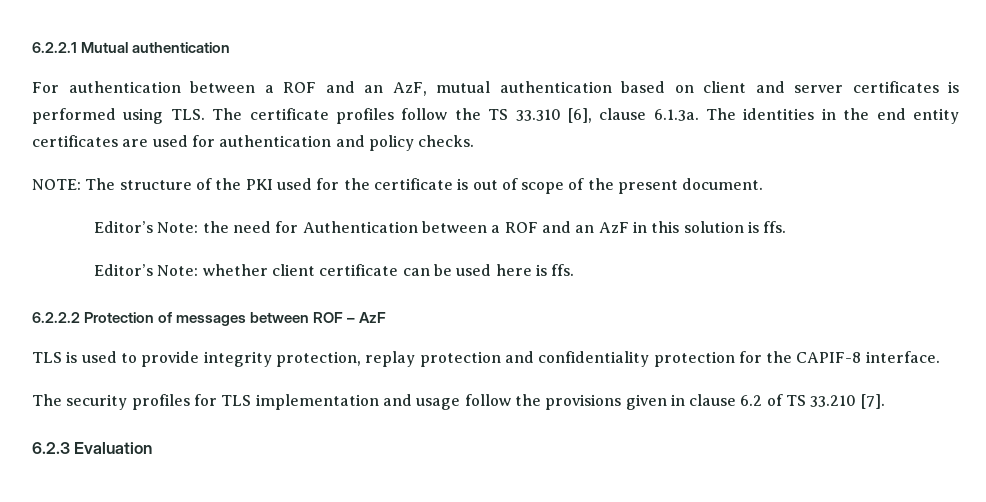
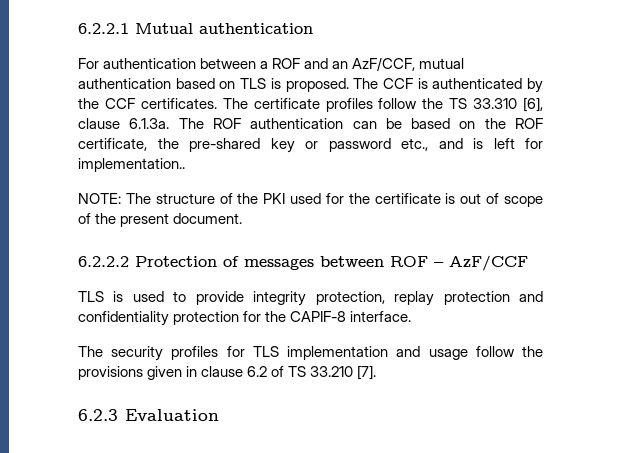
- For authentication between a ROF and an AzF, mutual authentication based on client and server certificates is performed using TLS. The certificate profiles follow the TS 33.310 [6], clause 6.1.3a. The identities in the end entity certificates are used for authentication and policy checks.
+ For authentication between a ROF and an AzF/CCF, mutual authentication based on TLS is proposed. The CCF is authenticated by the CCF certificates. The certificate profiles follow the TS 33.310 [6], clause 6.1.3a. The ROF authentication can be based on the ROF certificate, the pre-shared key or password etc., and is left for implementation..
- Editor’s Note: the need for Authentication between a ROF and an AzF in this solution is ffs.
- Editor’s Note: whether client certificate can be used here is ffs.
- 6.2.2.2 Protection of messages between ROF – AzF
+ 6.2.2.2 Protection of messages between ROF – AzF/CCF

